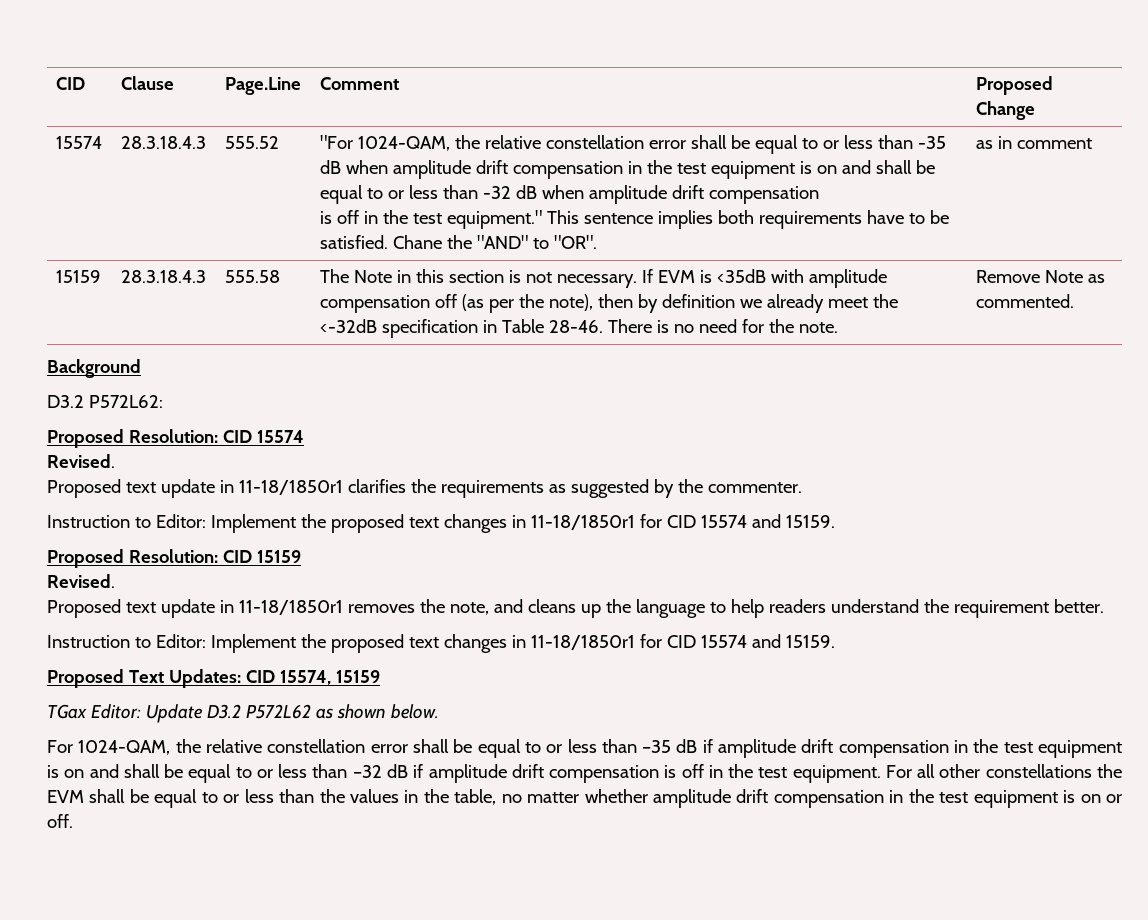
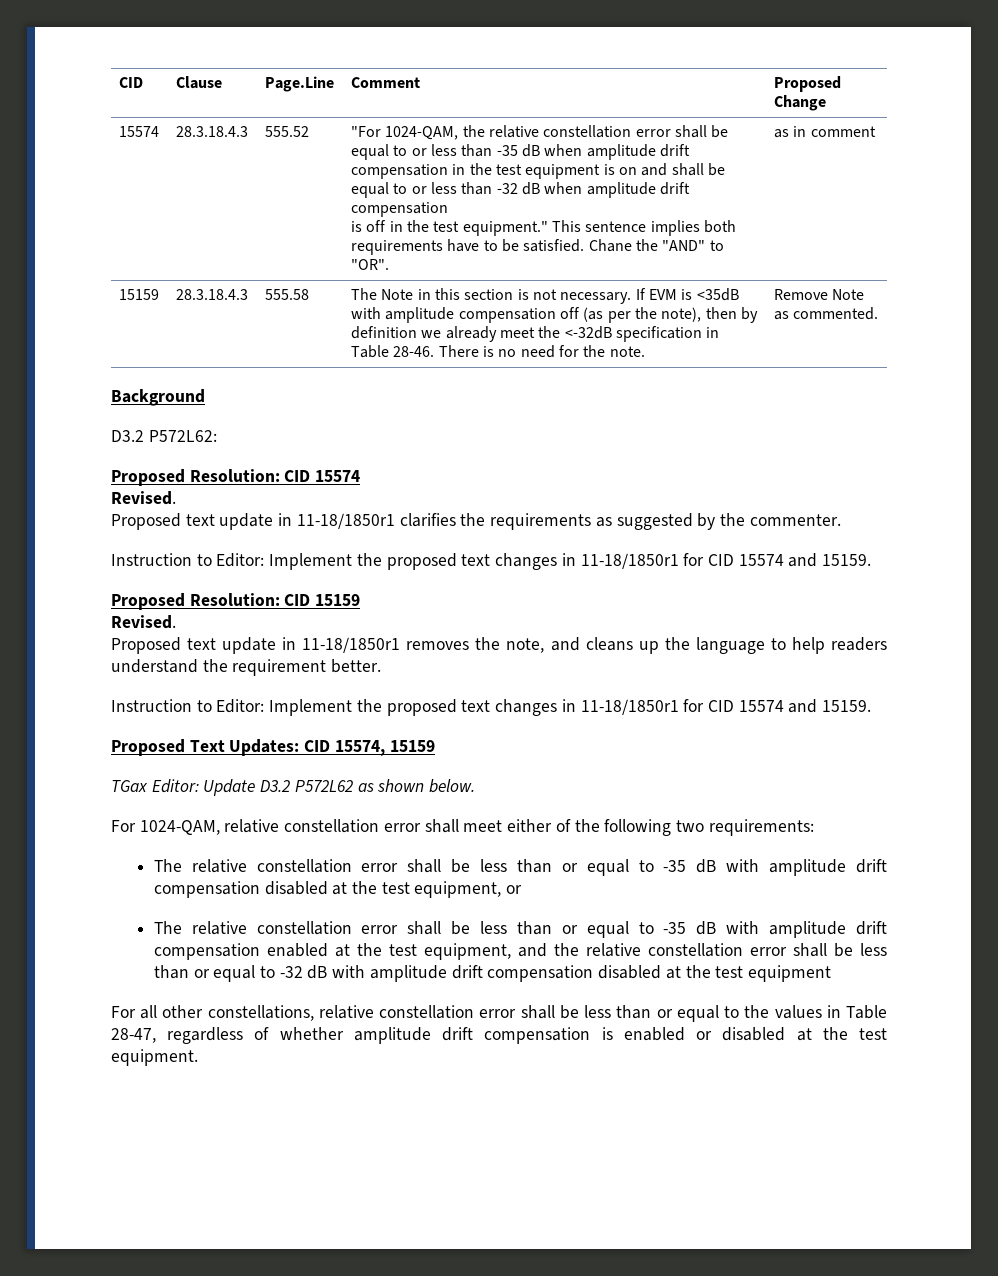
- For 1024-QAM, the relative constellation error shall be equal to or less than –35 dB if amplitude drift compensation in the test equipment is on and shall be equal to or less than –32 dB if amplitude drift compensation is off in the test equipment. For all other constellations the EVM shall be equal to or less than the values in the table, no matter whether amplitude drift compensation in the test equipment is on or off.
+ For 1024-QAM, relative constellation error shall meet either of the following two requirements:
+ The relative constellation error shall be less than or equal to -35 dB with amplitude drift compensation disabled at the test equipment, or
+ The relative constellation error shall be less than or equal to -35 dB with amplitude drift compensation enabled at the test equipment, and the relative constellation error shall be less than or equal to -32 dB with amplitude drift compensation disabled at the test equipment
+ For all other constellations, relative constellation error shall be less than or equal to the values in Table 28-47, regardless of whether amplitude drift compensation is enabled or disabled at the test equipment.

